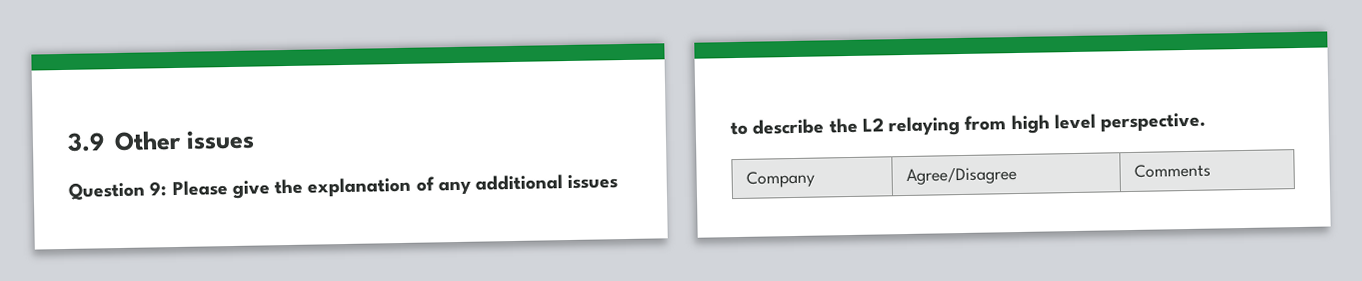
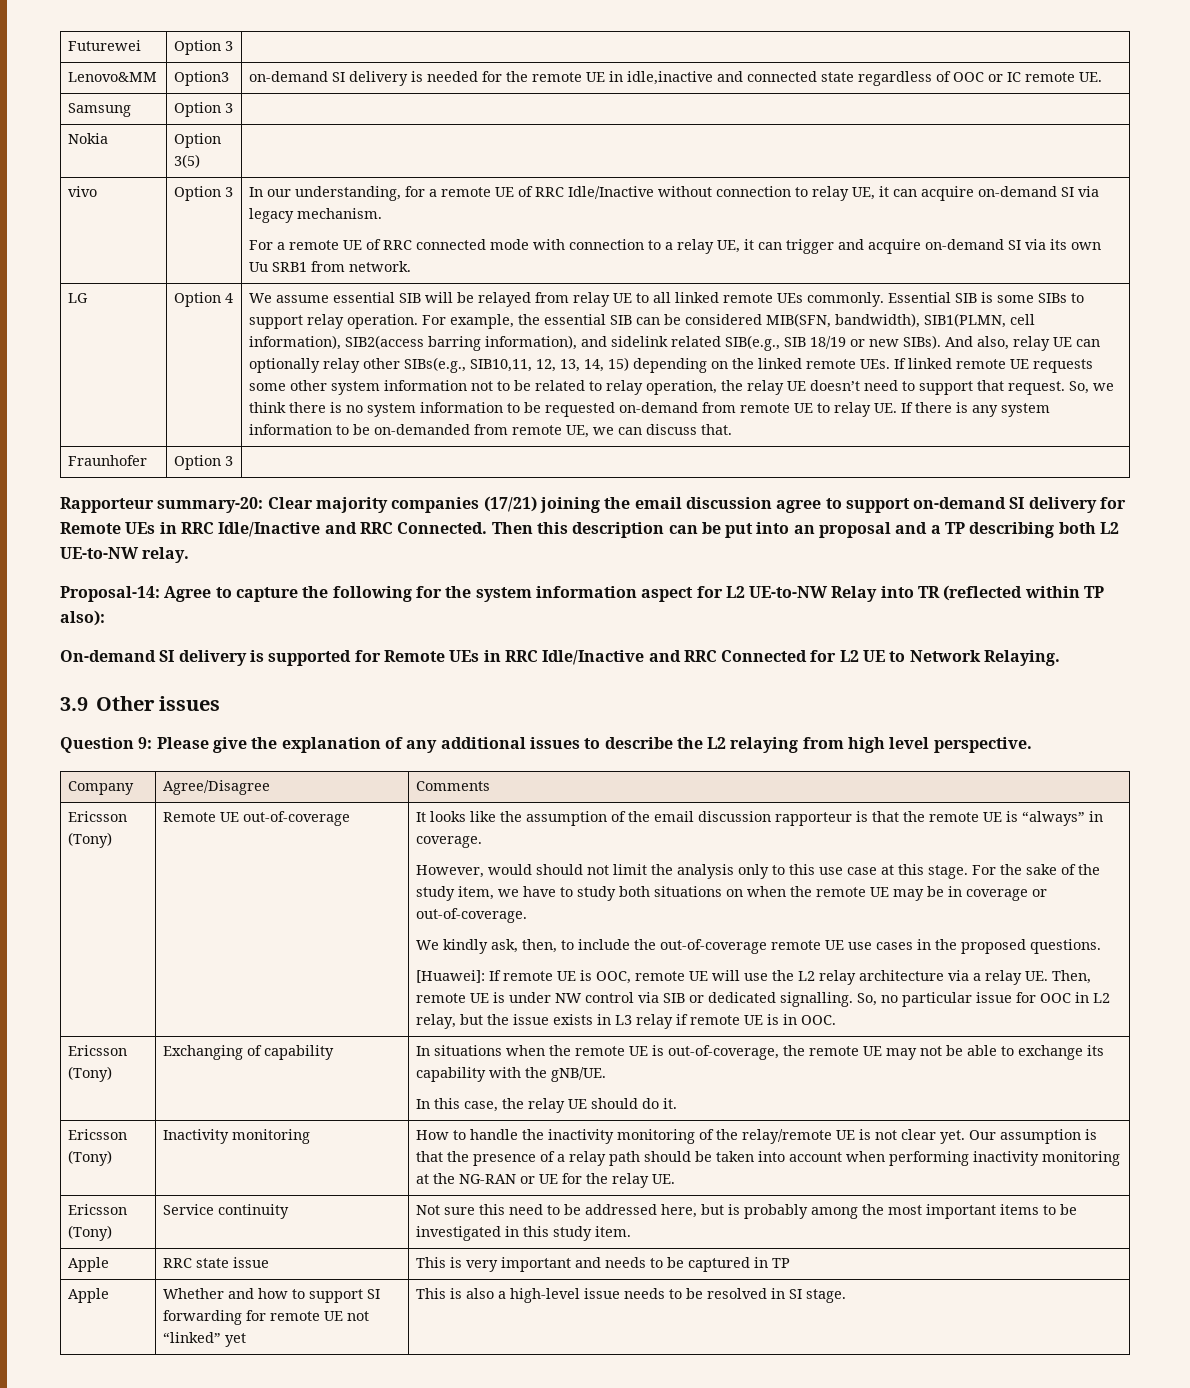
+ Futurewei | Option 3 |
+ Lenovo&MM | Option3 | on-demand SI delivery is needed for the remote UE in idle,inactive and connected state regardless of OOC or IC remote UE.
+ Samsung | Option 3 |
+ Nokia | Option 3(5) |
+ vivo | Option 3 | In our understanding, for a remote UE of RRC Idle/Inactive without connection to relay UE, it can acquire on-demand SI via legacy mechanism.
+ For a remote UE of RRC connected mode with connection to a relay UE, it can trigger and acquire on-demand SI via its own Uu SRB1 from network.
+ LG | Option 4 | We assume essential SIB will be relayed from relay UE to all linked remote UEs commonly. Essential SIB is some SIBs to support relay operation. For example, the essential SIB can be considered MIB(SFN, bandwidth), SIB1(PLMN, cell information), SIB2(access barring information), and sidelink related SIB(e.g., SIB 18/19 or new SIBs). And also, relay UE can optionally relay other SIBs(e.g., SIB10,11, 12, 13, 14, 15) depending on the linked remote UEs. If linked remote UE requests some other system information not to be related to relay operation, the relay UE doesn’t need to support that request. So, we think there is no system information to be requested on-demand from remote UE to relay UE. If there is any system information to be on-demanded from remote UE, we can discuss that.
+ Fraunhofer | Option 3 |
+ Rapporteur summary-20: Clear majority companies (17/21) joining the email discussion agree to support on-demand SI delivery for Remote UEs in RRC Idle/Inactive and RRC Connected. Then this description can be put into an proposal and a TP describing both L2 UE-to-NW relay.
+ Proposal-14: Agree to capture the following for the system information aspect for L2 UE-to-NW Relay into TR (reflected within TP also):
+ On-demand SI delivery is supported for Remote UEs in RRC Idle/Inactive and RRC Connected for L2 UE to Network Relaying.
+ Ericsson (Tony) | Remote UE out-of-coverage | It looks like the assumption of the email discussion rapporteur is that the remote UE is “always” in coverage.
+ However, would should not limit the analysis only to this use case at this stage. For the sake of the study item, we have to study both situations on when the remote UE may be in coverage or out-of-coverage.
+ We kindly ask, then, to include the out-of-coverage remote UE use cases in the proposed questions.
+ [Huawei]: If remote UE is OOC, remote UE will use the L2 relay architecture via a relay UE. Then, remote UE is under NW control via SIB or dedicated signalling. So, no particular issue for OOC in L2 relay, but the issue exists in L3 relay if remote UE is in OOC.
+ Ericsson (Tony) | Exchanging of capability | In situations when the remote UE is out-of-coverage, the remote UE may not be able to exchange its capability with the gNB/UE.
+ In this case, the relay UE should do it.
+ Ericsson (Tony) | Inactivity monitoring | How to handle the inactivity monitoring of the relay/remote UE is not clear yet. Our assumption is that the presence of a relay path should be taken into account when performing inactivity monitoring at the NG-RAN or UE for the relay UE.
+ Ericsson (Tony) | Service continuity | Not sure this need to be addressed here, but is probably among the most important items to be investigated in this study item.
+ Apple | RRC state issue | This is very important and needs to be captured in TP
+ Apple | Whether and how to support SI forwarding for remote UE not “linked” yet | This is also a high-level issue needs to be resolved in SI stage.

